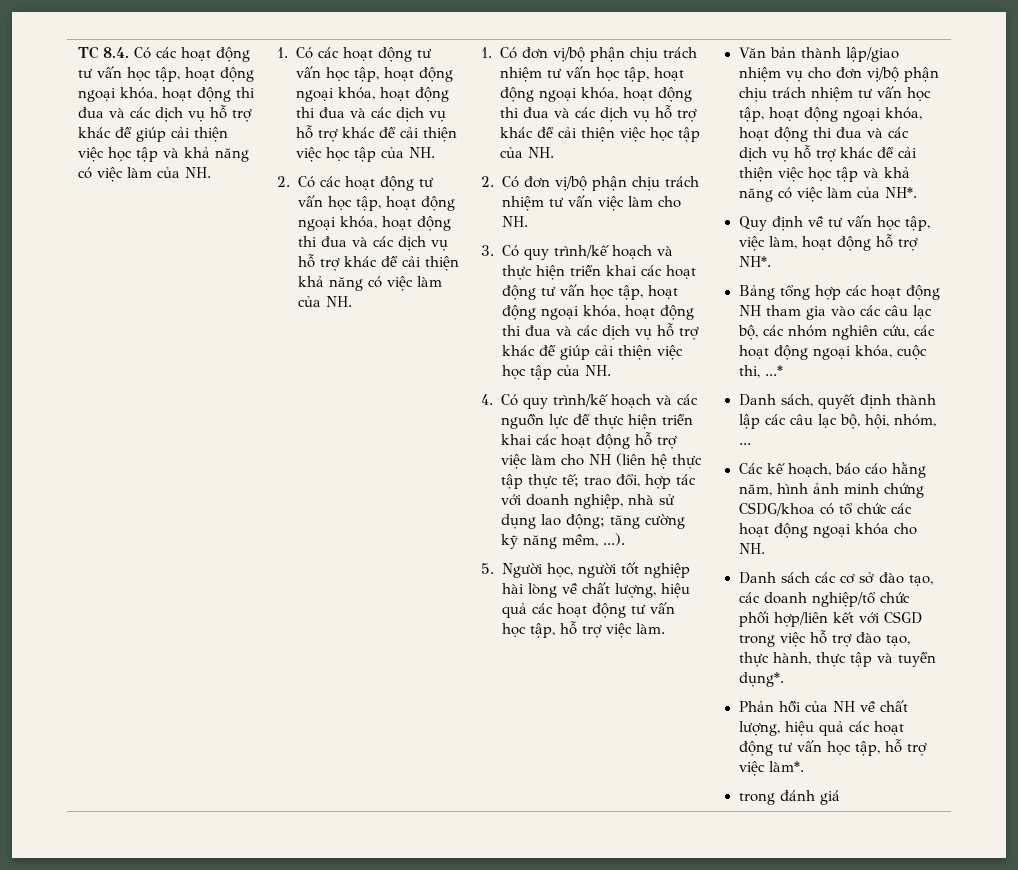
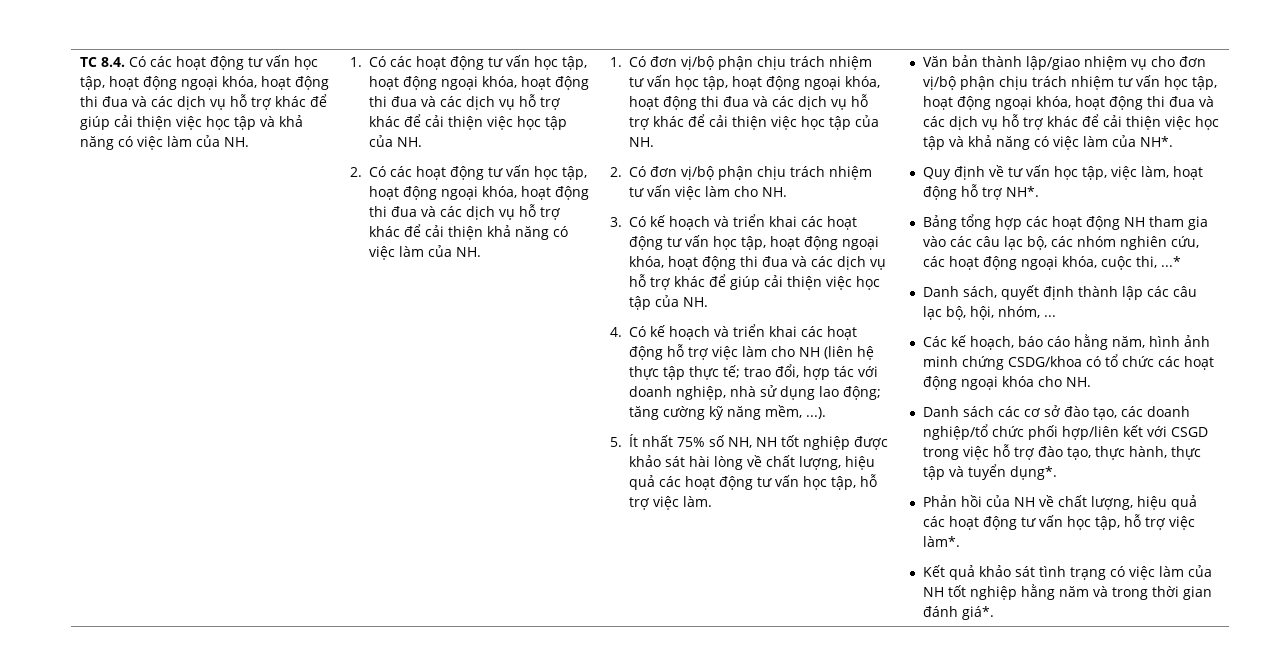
- 3. Có quy trình/kế hoạch và thực hiện triển khai các hoạt động tư vấn học tập, hoạt động ngoại khóa, hoạt động thi đua và các dịch vụ hỗ trợ khác để giúp cải thiện việc học tập của NH.
+ 3. Có kế hoạch và triển khai các hoạt động tư vấn học tập, hoạt động ngoại khóa, hoạt động thi đua và các dịch vụ hỗ trợ khác để giúp cải thiện việc học tập của NH.
- 4. Có quy trình/kế hoạch và các nguồn lực để thực hiện triển khai các hoạt động hỗ trợ việc làm cho NH (liên hệ thực tập thực tế; trao đổi, hợp tác với doanh nghiệp, nhà sử dụng lao động; tăng cường kỹ năng mềm, ...).
+ 4. Có kế hoạch và triển khai các hoạt động hỗ trợ việc làm cho NH (liên hệ thực tập thực tế; trao đổi, hợp tác với doanh nghiệp, nhà sử dụng lao động; tăng cường kỹ năng mềm, ...).
- 5. Người học, người tốt nghiệp hài lòng về chất lượng, hiệu quả các hoạt động tư vấn học tập, hỗ trợ việc làm.
+ 5. Ít nhất 75% số NH, NH tốt nghiệp được khảo sát hài lòng về chất lượng, hiệu quả các hoạt động tư vấn học tập, hỗ trợ việc làm.
- trong đánh giá
+ Kết quả khảo sát tình trạng có việc làm của NH tốt nghiệp hằng năm và trong thời gian đánh giá*.

